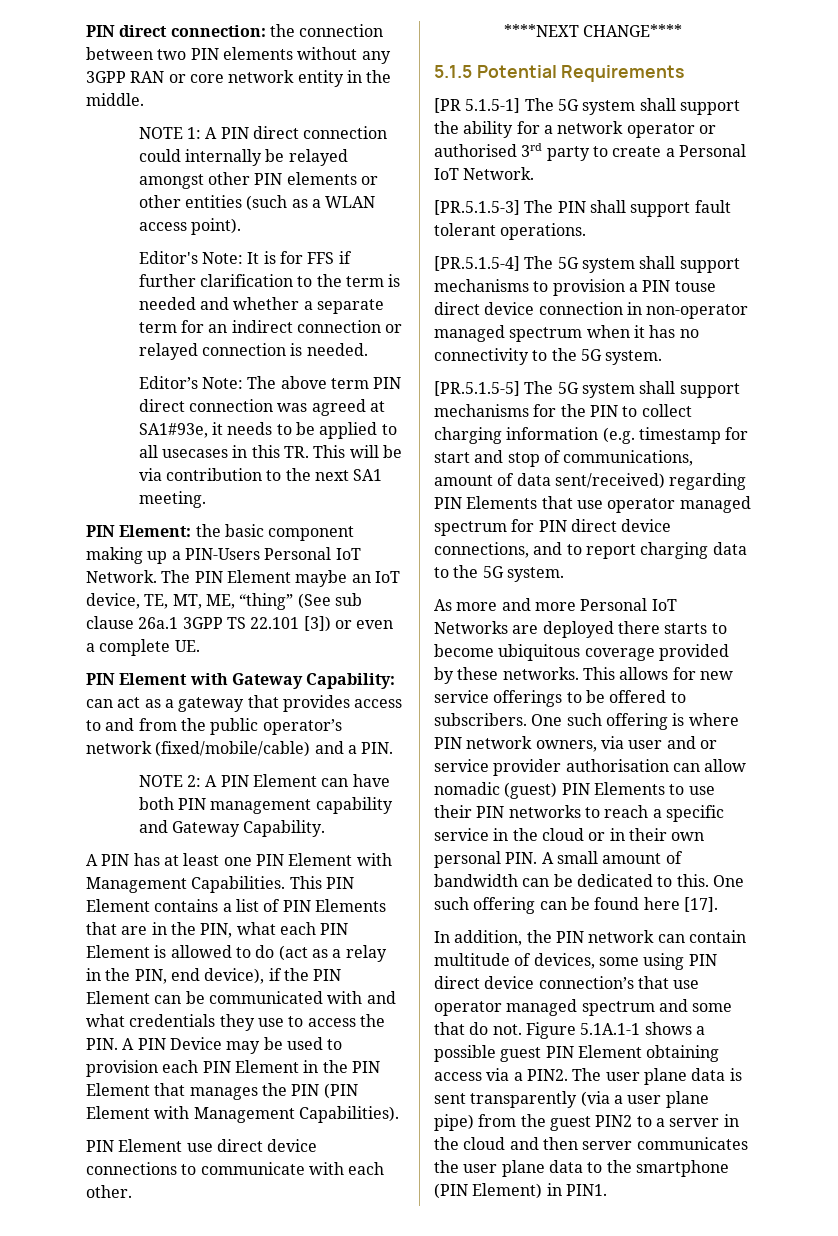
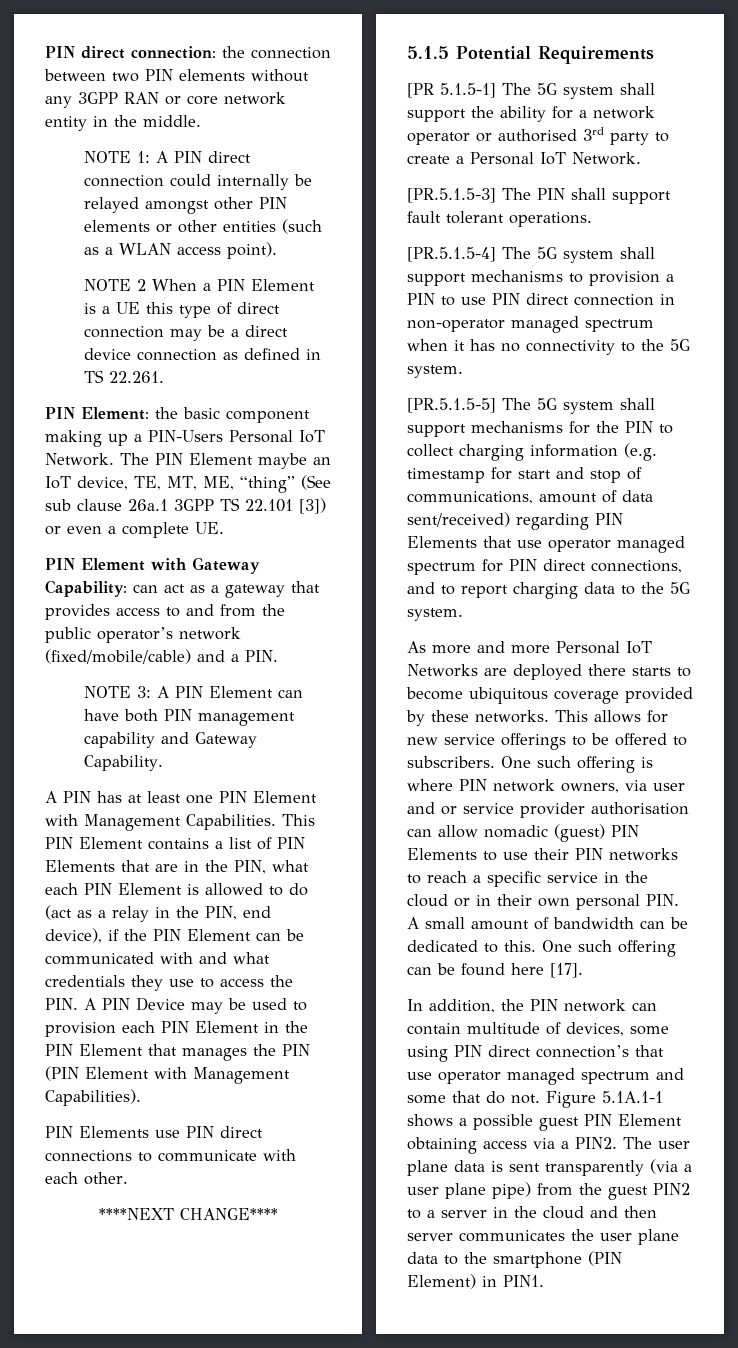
- Editor's Note: It is for FFS if further clarification to the term is needed and whether a separate term for an indirect connection or relayed connection is needed.
- Editor’s Note: The above term PIN direct connection was agreed at SA1#93e, it needs to be applied to all usecases in this TR. This will be via contribution to the next SA1 meeting.
+ NOTE 2 When a PIN Element is a UE this type of direct connection may be a direct device connection as defined in TS 22.261.
- NOTE 2: A PIN Element can have both PIN management capability and Gateway Capability.
+ NOTE 3: A PIN Element can have both PIN management capability and Gateway Capability.
- PIN Element use direct device connections to communicate with each other.
+ PIN Elements use PIN direct connections to communicate with each other.
- [PR.5.1.5-4] The 5G system shall support mechanisms to provision a PIN touse direct device connection in non-operator managed spectrum when it has no connectivity to the 5G system.
+ [PR.5.1.5-4] The 5G system shall support mechanisms to provision a PIN to use PIN direct connection in non-operator managed spectrum when it has no connectivity to the 5G system.
- [PR.5.1.5-5] The 5G system shall support mechanisms for the PIN to collect charging information (e.g. timestamp for start and stop of communications, amount of data sent/received) regarding PIN Elements that use operator managed spectrum for PIN direct device connections, and to report charging data to the 5G system.
+ [PR.5.1.5-5] The 5G system shall support mechanisms for the PIN to collect charging information (e.g. timestamp for start and stop of communications, amount of data sent/received) regarding PIN Elements that use operator managed spectrum for PIN direct connections, and to report charging data to the 5G system.
- In addition, the PIN network can contain multitude of devices, some using PIN direct device connection’s that use operator managed spectrum and some that do not.
+ In addition, the PIN network can contain multitude of devices, some using PIN direct connection’s that use operator managed spectrum and some that do not.

